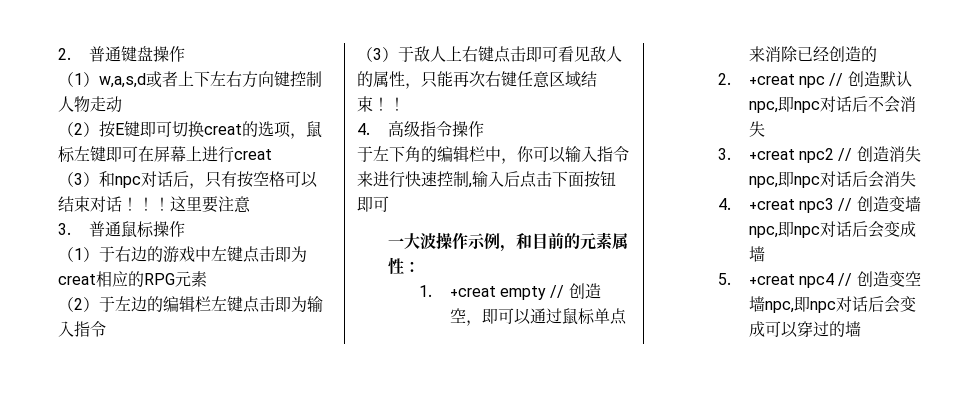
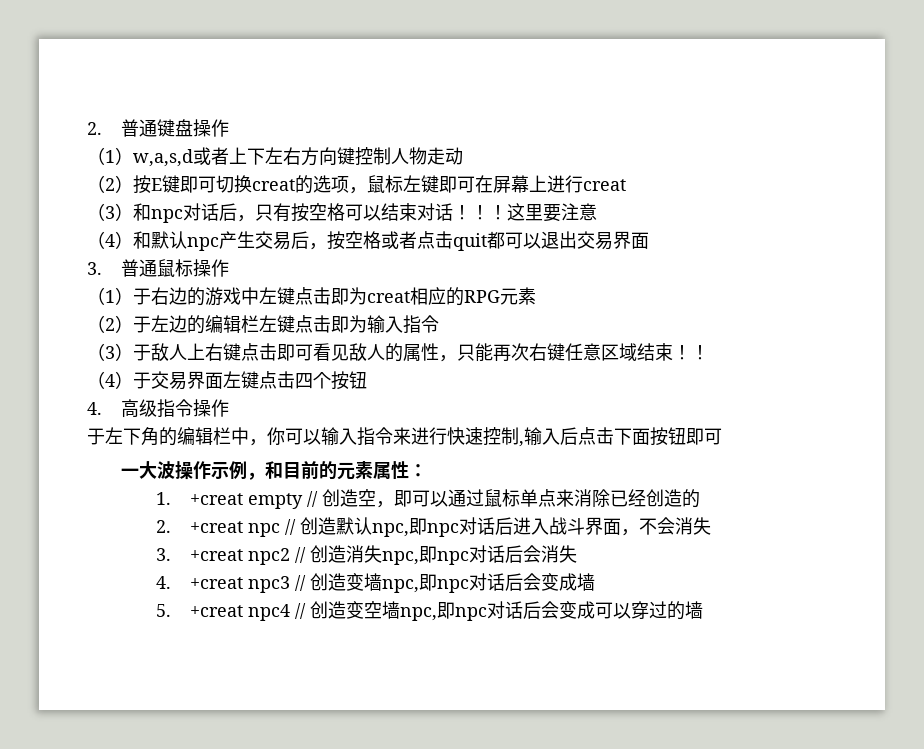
+ （4）和默认npc产生交易后，按空格或者点击quit都可以退出交易界面
+ （4）于交易界面左键点击四个按钮
- 2. +creat npc // 创造默认npc,即npc对话后不会消失
+ 2. +creat npc // 创造默认npc,即npc对话后进入战斗界面，不会消失

